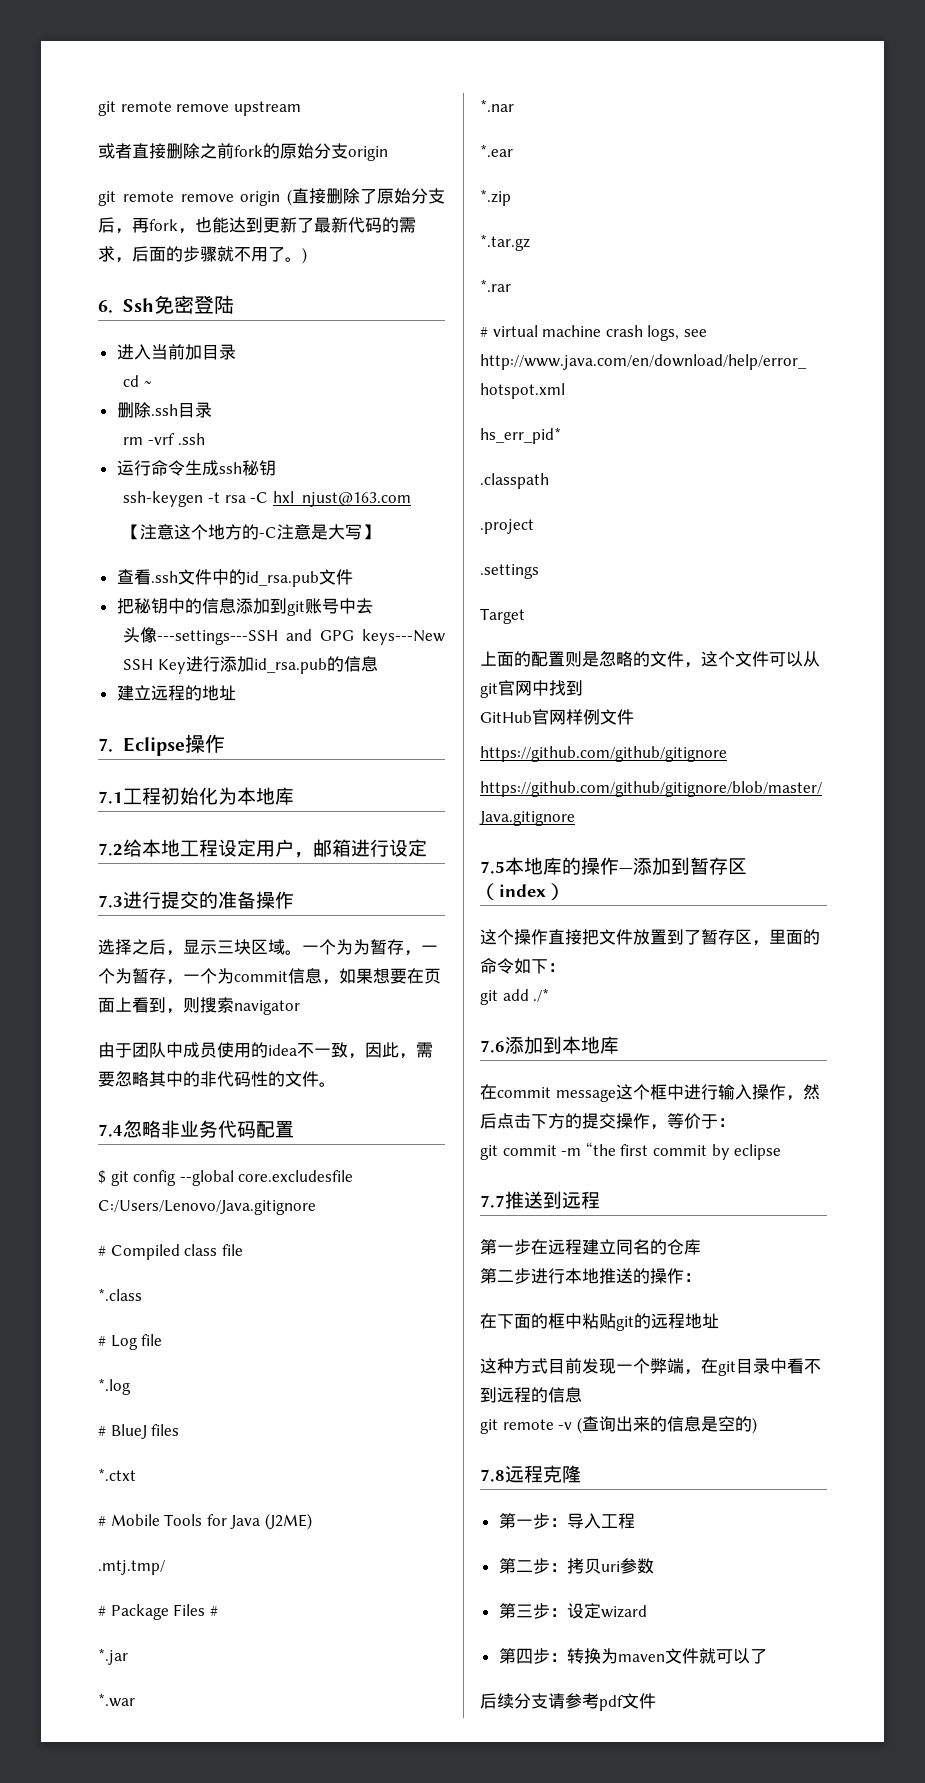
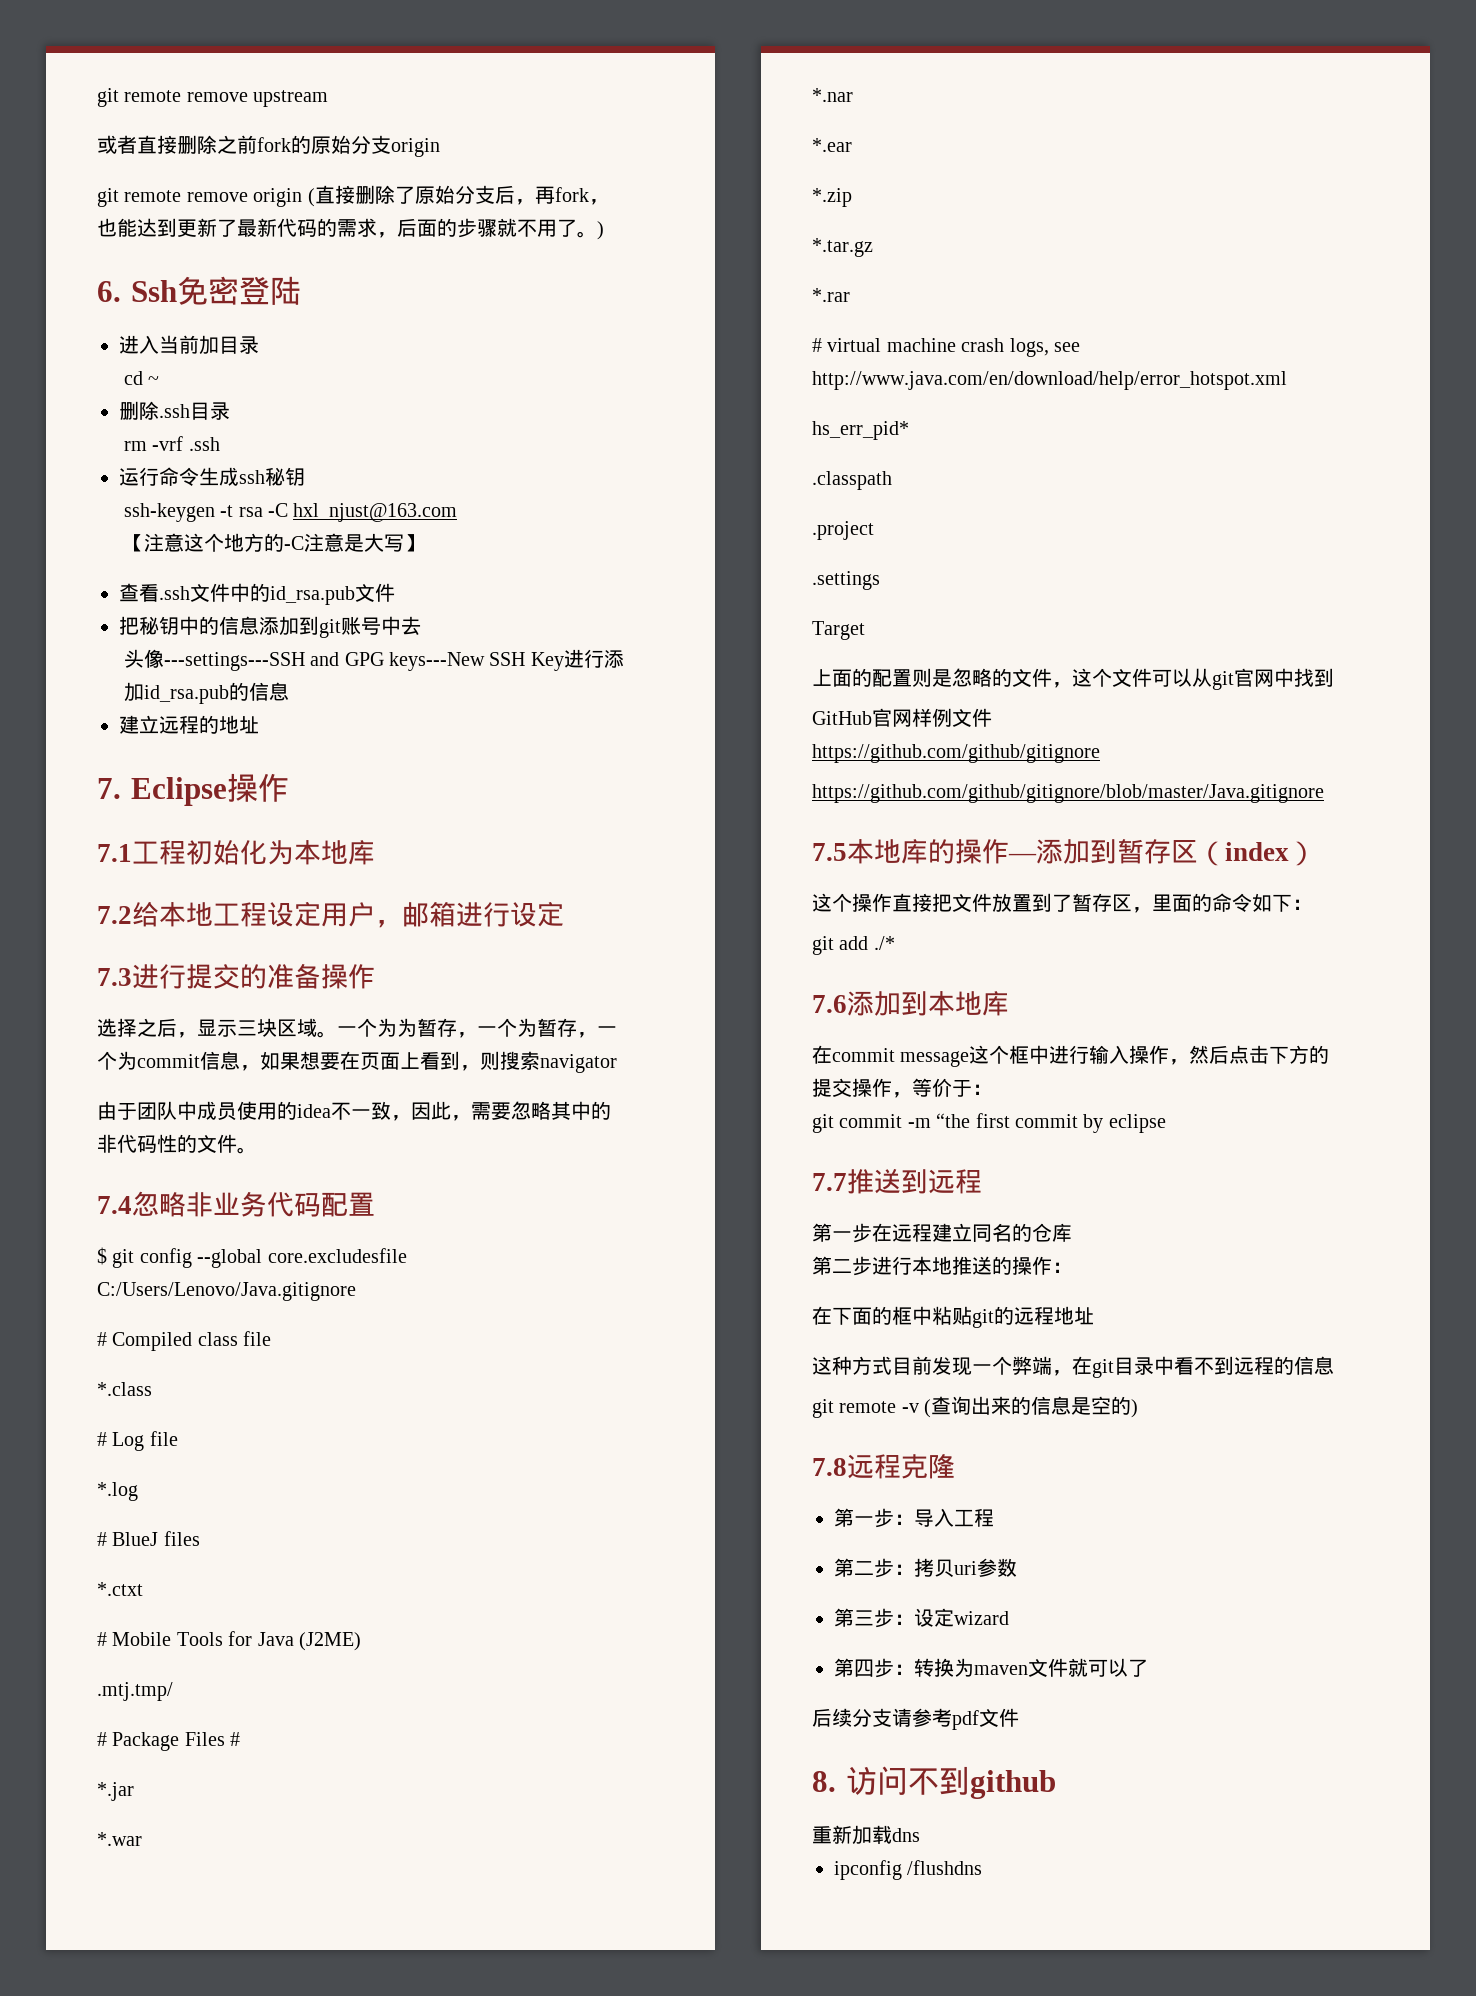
+ 8.访问不到github
+ 重新加载dns
+ ipconfig /flushdns

